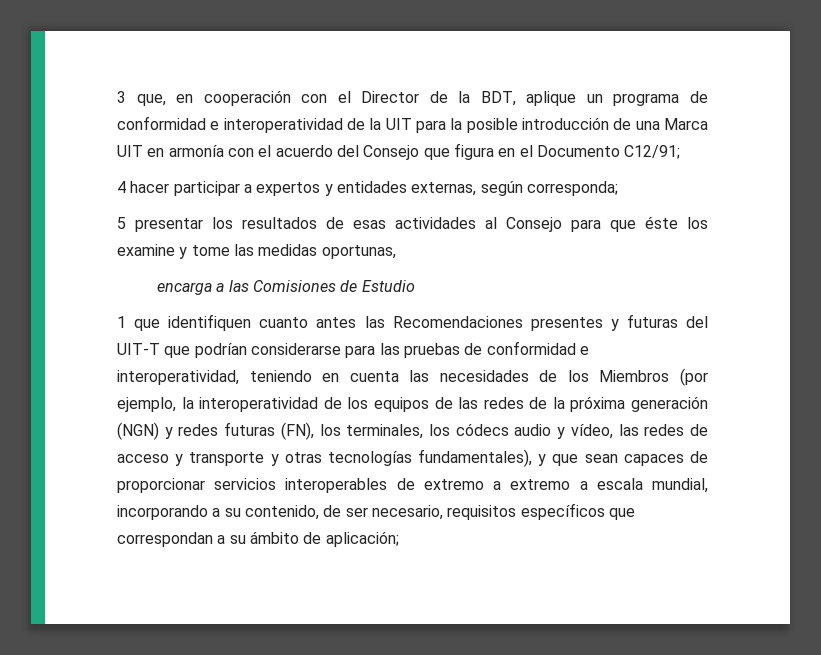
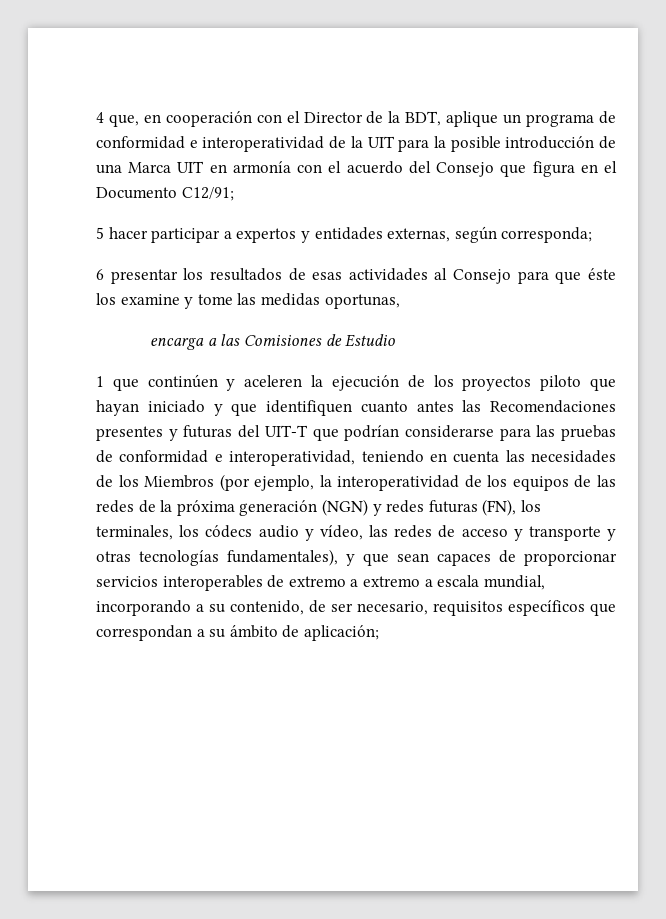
- 3 que, en cooperación con el Director de la BDT, aplique un programa de conformidad e interoperatividad de la UIT para la posible introducción de una Marca UIT en armonía con el acuerdo del Consejo que figura en el Documento C12/91;
+ 4 que, en cooperación con el Director de la BDT, aplique un programa de conformidad e interoperatividad de la UIT para la posible introducción de una Marca UIT en armonía con el acuerdo del Consejo que figura en el Documento C12/91;
- 4 hacer participar a expertos y entidades externas, según corresponda;
+ 5 hacer participar a expertos y entidades externas, según corresponda;
- 5 presentar los resultados de esas actividades al Consejo para que éste los examine y tome las medidas oportunas,
+ 6 presentar los resultados de esas actividades al Consejo para que éste los examine y tome las medidas oportunas,
- 1 que identifiquen cuanto antes las Recomendaciones presentes y futuras del UIT-T que podrían considerarse para las pruebas de conformidad e interoperatividad, teniendo en cuenta las necesidades de los Miembros (por ejemplo, la interoperatividad de los equipos de las redes de la próxima generación (NGN) y redes futuras (FN), los terminales, los códecs audio y vídeo, las redes de acceso y transporte y otras tecnologías fundamentales), y que sean capaces de proporcionar servicios interoperables de extremo a extremo a escala mundial, incorporando a su contenido, de ser necesario, requisitos específicos que correspondan a su ámbito de aplicación;
+ 1 que continúen y aceleren la ejecución de los proyectos piloto que hayan iniciado y que identifiquen cuanto antes las Recomendaciones presentes y futuras del UIT-T que podrían considerarse para las pruebas de conformidad e interoperatividad, teniendo en cuenta las necesidades de los Miembros (por ejemplo, la interoperatividad de los equipos de las redes de la próxima generación (NGN) y redes futuras (FN), los terminales, los códecs audio y vídeo, las redes de acceso y transporte y otras tecnologías fundamentales), y que sean capaces de proporcionar servicios interoperables de extremo a extremo a escala mundial, incorporando a su contenido, de ser necesario, requisitos específicos que correspondan a su ámbito de aplicación;

